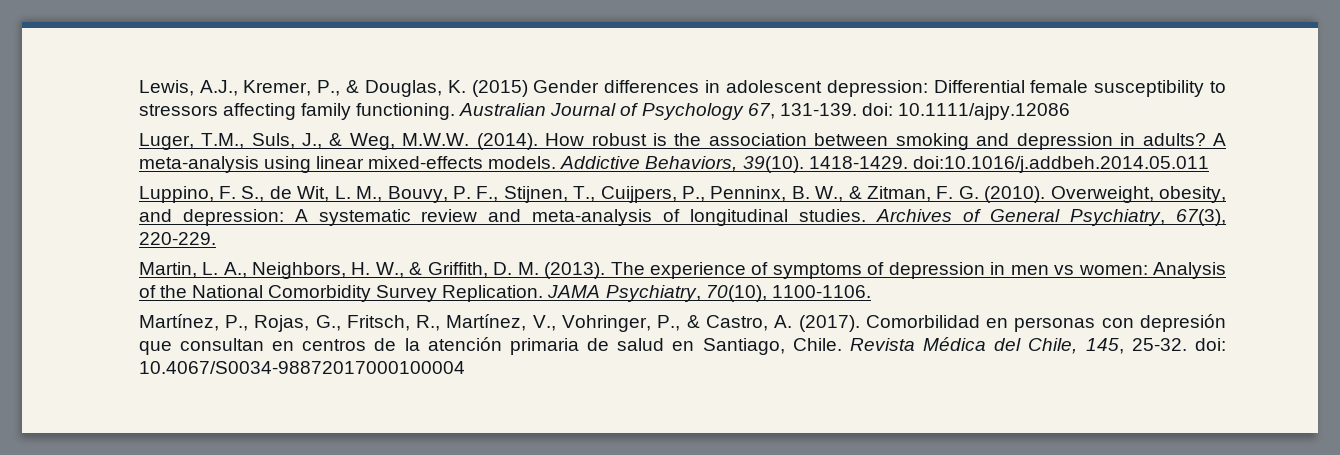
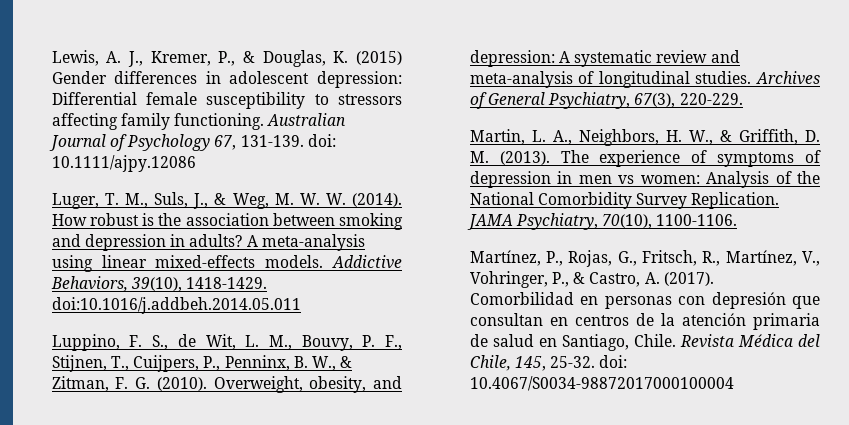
- Lewis, A.J., Kremer, P., & Douglas, K. (2015) Gender differences in adolescent depression: Differential female susceptibility to stressors affecting family functioning.
+ Lewis, A. J., Kremer, P., & Douglas, K. (2015) Gender differences in adolescent depression: Differential female susceptibility to stressors affecting family functioning.
- Luger, T.M., Suls, J., & Weg, M.W.W. (2014).
+ Luger, T. M., Suls, J., & Weg, M. W. W. (2014).
- Addictive Behaviors, 39(10). 1418-1429. doi:10.1016/j.addbeh.2014.05.011
+ Addictive Behaviors, 39(10), 1418-1429. doi:10.1016/j.addbeh.2014.05.011

